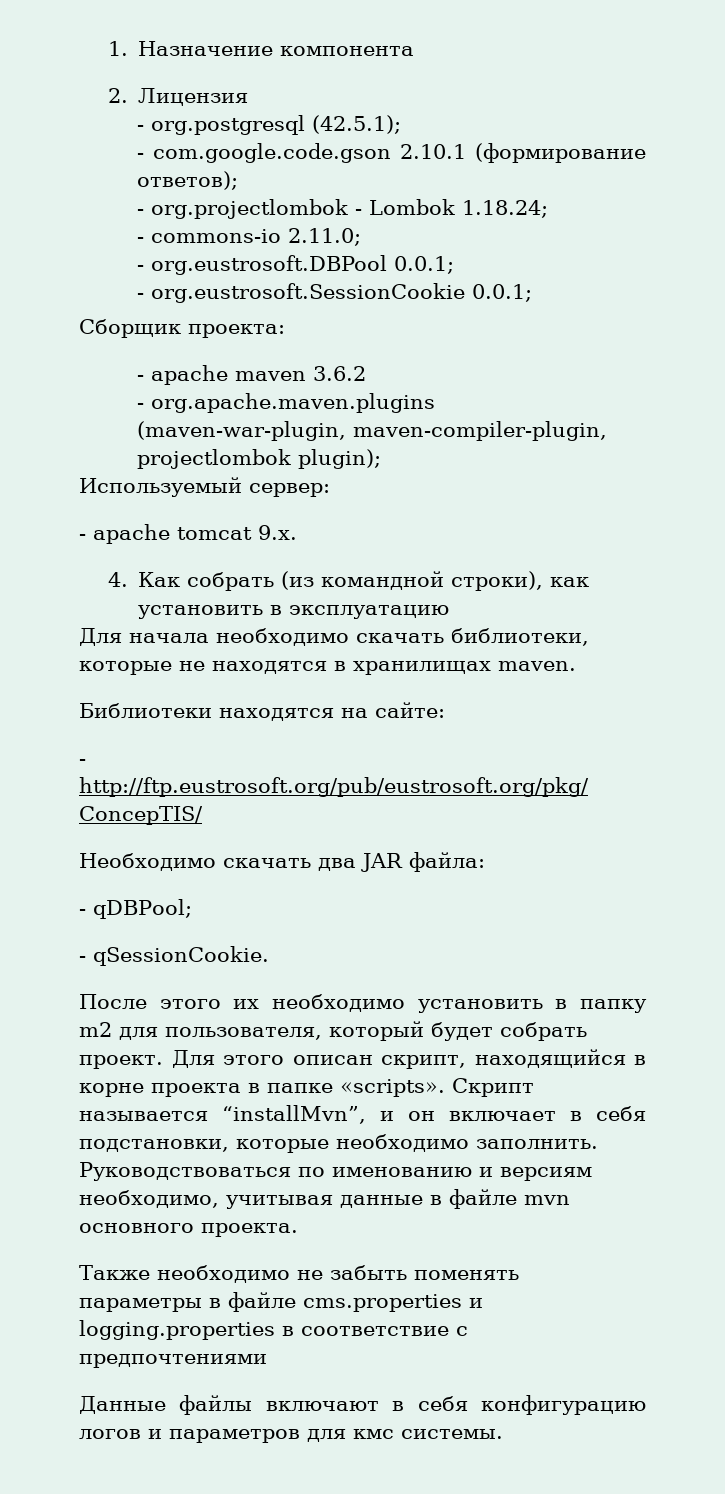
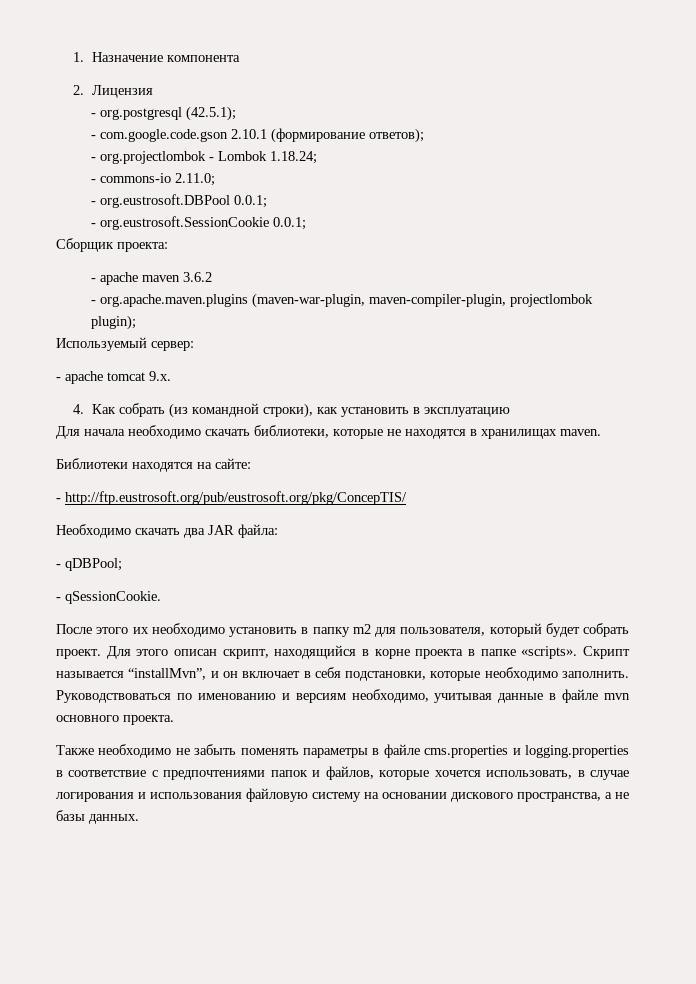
- Также необходимо не забыть поменять параметры в файле cms.properties и logging.properties в соответствие с предпочтениями
- Данные файлы включают в себя конфигурацию логов и параметров для кмс системы.
+ Также необходимо не забыть поменять параметры в файле cms.properties и logging.properties в соответствие с предпочтениями папок и файлов, которые хочется использовать, в случае логирования и использования файловую систему на основании дискового пространства, а не базы данных.

